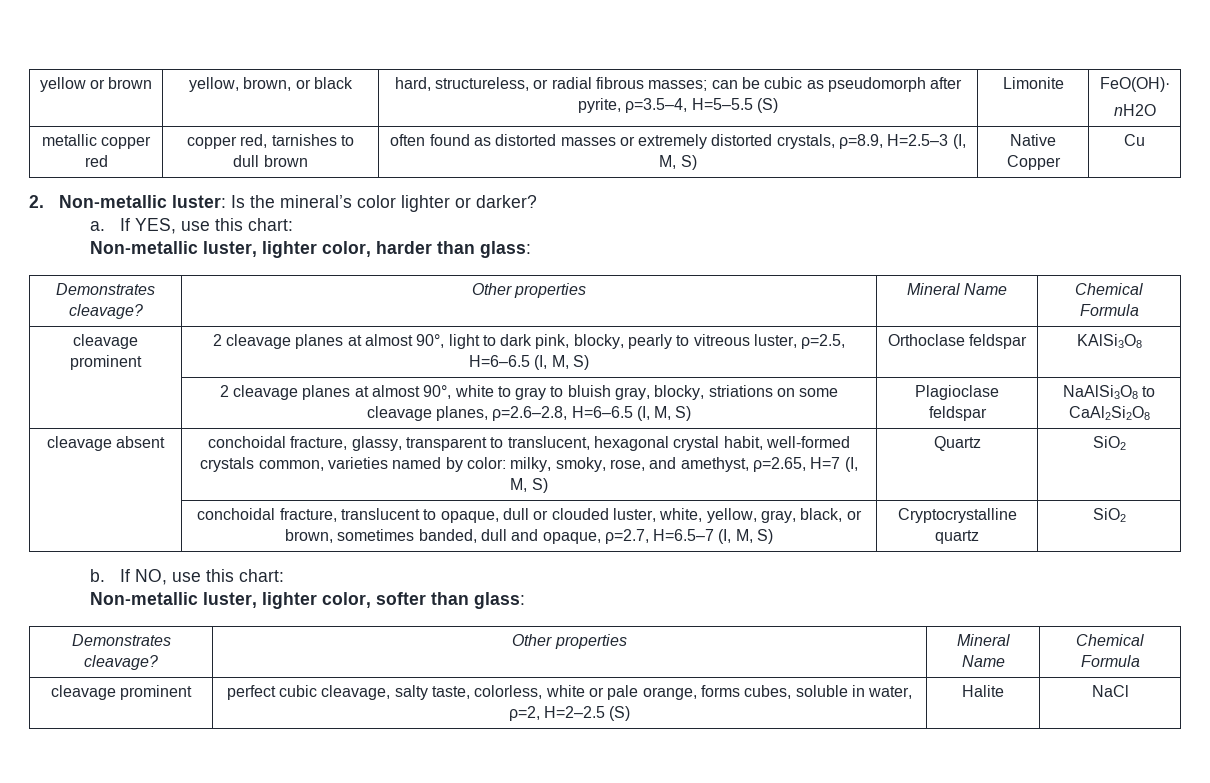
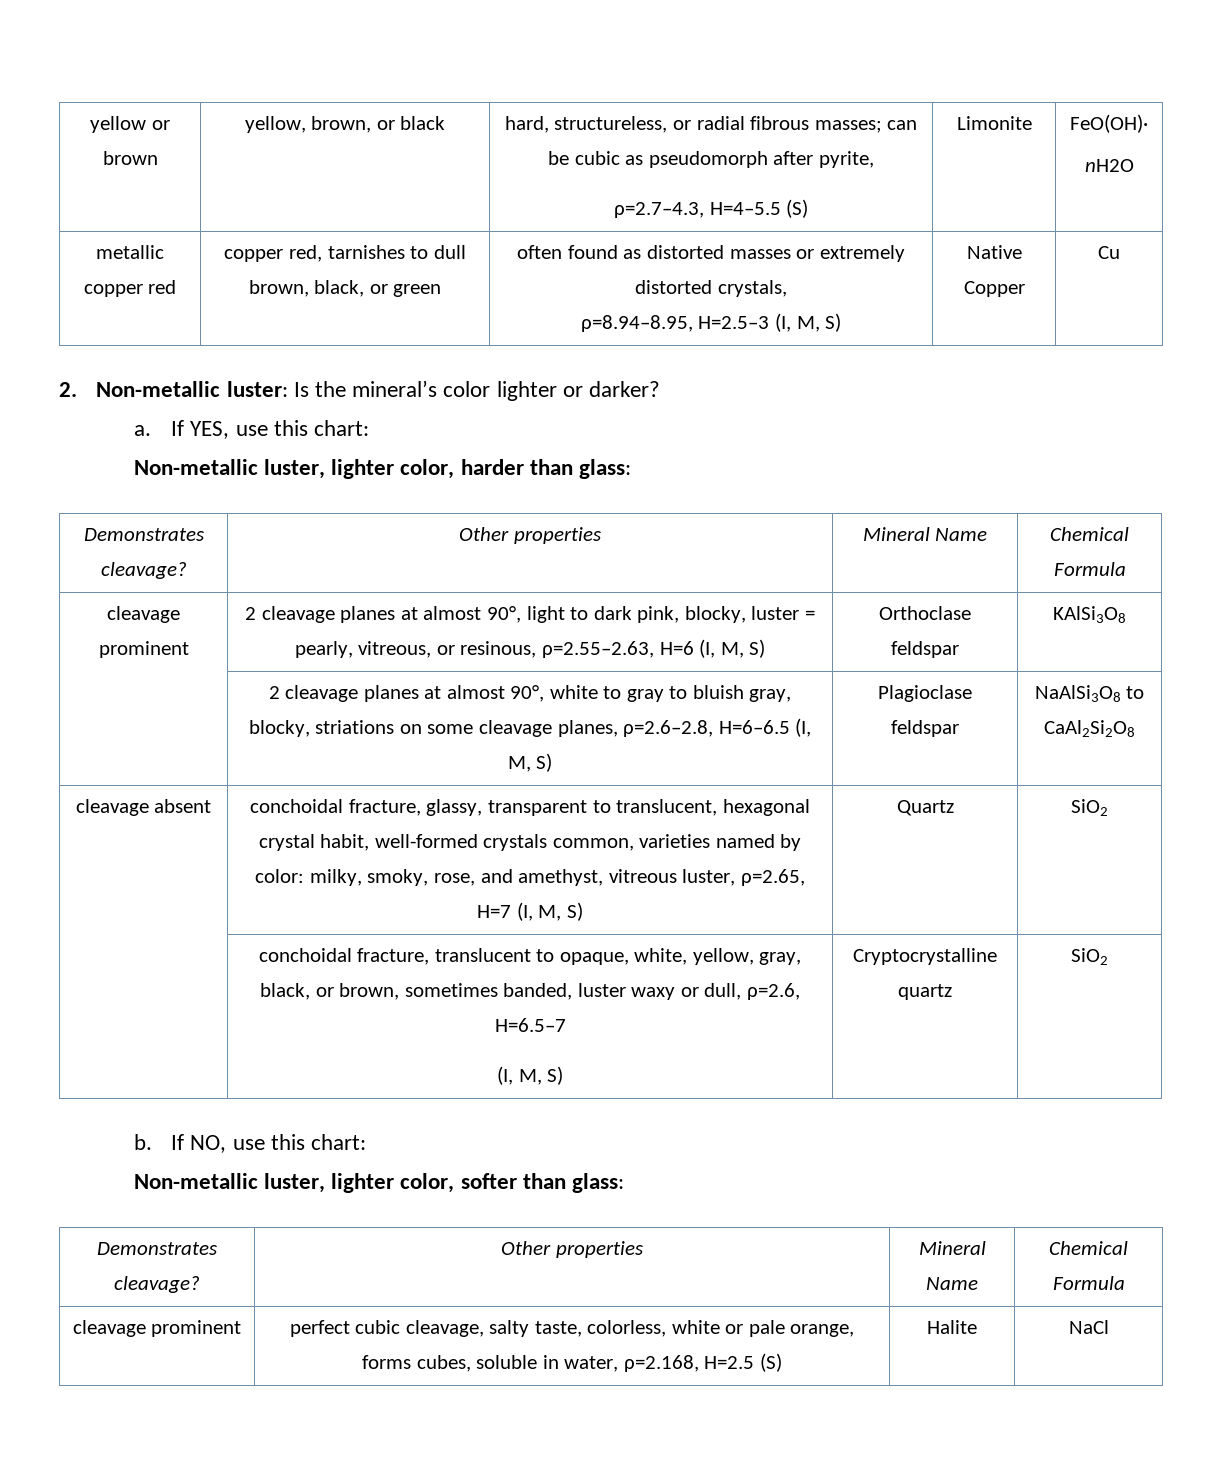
- yellow or brown | yellow, brown, or black | hard, structureless, or radial fibrous masses; can be cubic as pseudomorph after pyrite, ρ=3.5–4, H=5–5.5 (S) | Limonite | FeO(OH)·
+ yellow or brown | yellow, brown, or black | hard, structureless, or radial fibrous masses; can be cubic as pseudomorph after pyrite,
+ ρ=2.7–4.3, H=4–5.5 (S) | Limonite | FeO(OH)·
- metallic copper red | copper red, tarnishes to dull brown | often found as distorted masses or extremely distorted crystals, ρ=8.9, H=2.5–3 (I, M, S) | Native Copper | Cu
+ metallic copper red | copper red, tarnishes to dull brown, black, or green | often found as distorted masses or extremely distorted crystals,
+ ρ=8.94–8.95, H=2.5–3 (I, M, S) | Native Copper | Cu
- cleavage prominent | 2 cleavage planes at almost 90°, light to dark pink, blocky, pearly to vitreous luster, ρ=2.5, H=6–6.5 (I, M, S) | Orthoclase feldspar | KAlSi3O8
+ cleavage prominent | 2 cleavage planes at almost 90°, light to dark pink, blocky, luster = pearly, vitreous, or resinous, ρ=2.55–2.63, H=6 (I, M, S) | Orthoclase feldspar | KAlSi3O8
- cleavage absent | conchoidal fracture, glassy, transparent to translucent, hexagonal crystal habit, well-formed crystals common, varieties named by color: milky, smoky, rose, and amethyst, ρ=2.65, H=7 (I, M, S) | Quartz | SiO2
+ cleavage absent | conchoidal fracture, glassy, transparent to translucent, hexagonal crystal habit, well-formed crystals common, varieties named by color: milky, smoky, rose, and amethyst, vitreous luster, ρ=2.65, H=7 (I, M, S) | Quartz | SiO2
- | conchoidal fracture, translucent to opaque, dull or clouded luster, white, yellow, gray, black, or brown, sometimes banded, dull and opaque, ρ=2.7, H=6.5–7 (I, M, S) | Cryptocrystalline quartz | SiO2
+ | conchoidal fracture, translucent to opaque, white, yellow, gray, black, or brown, sometimes banded, luster waxy or dull, ρ=2.6, H=6.5–7
+ (I, M, S) | Cryptocrystalline quartz | SiO2
- cleavage prominent | perfect cubic cleavage, salty taste, colorless, white or pale orange, forms cubes, soluble in water, ρ=2, H=2–2.5 (S) | Halite | NaCl
+ cleavage prominent | perfect cubic cleavage, salty taste, colorless, white or pale orange, forms cubes, soluble in water, ρ=2.168, H=2.5 (S) | Halite | NaCl

